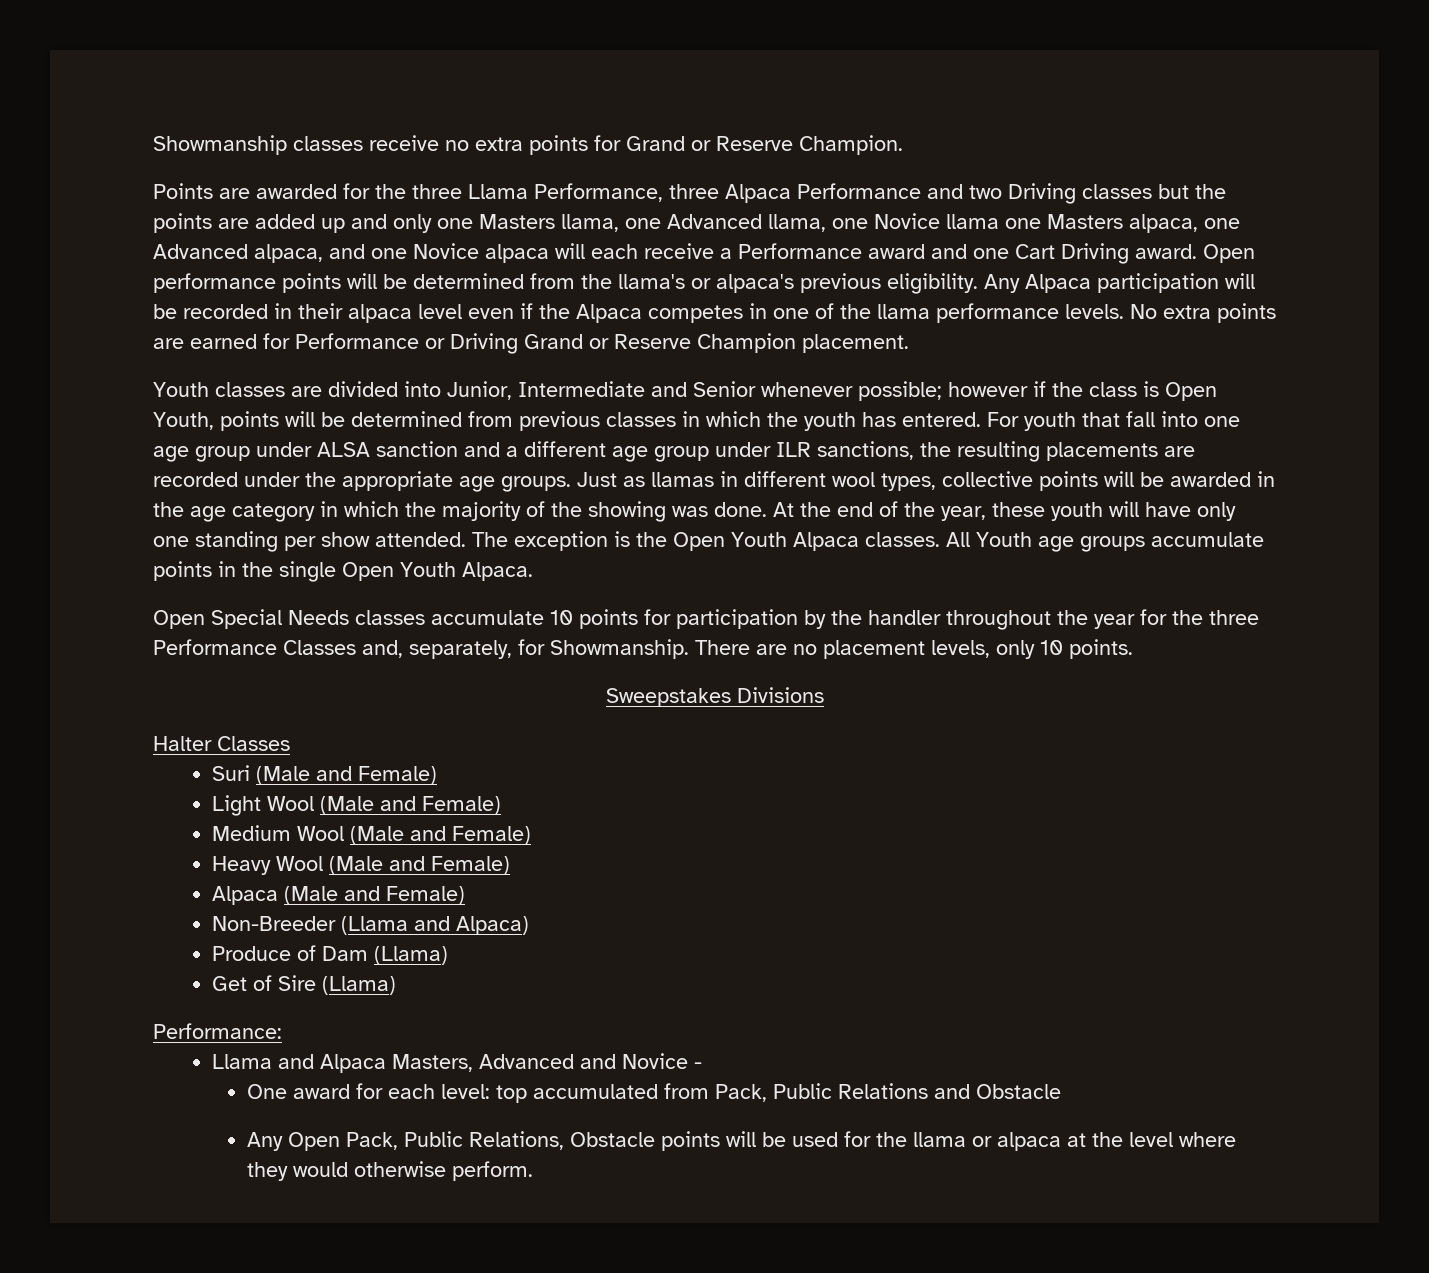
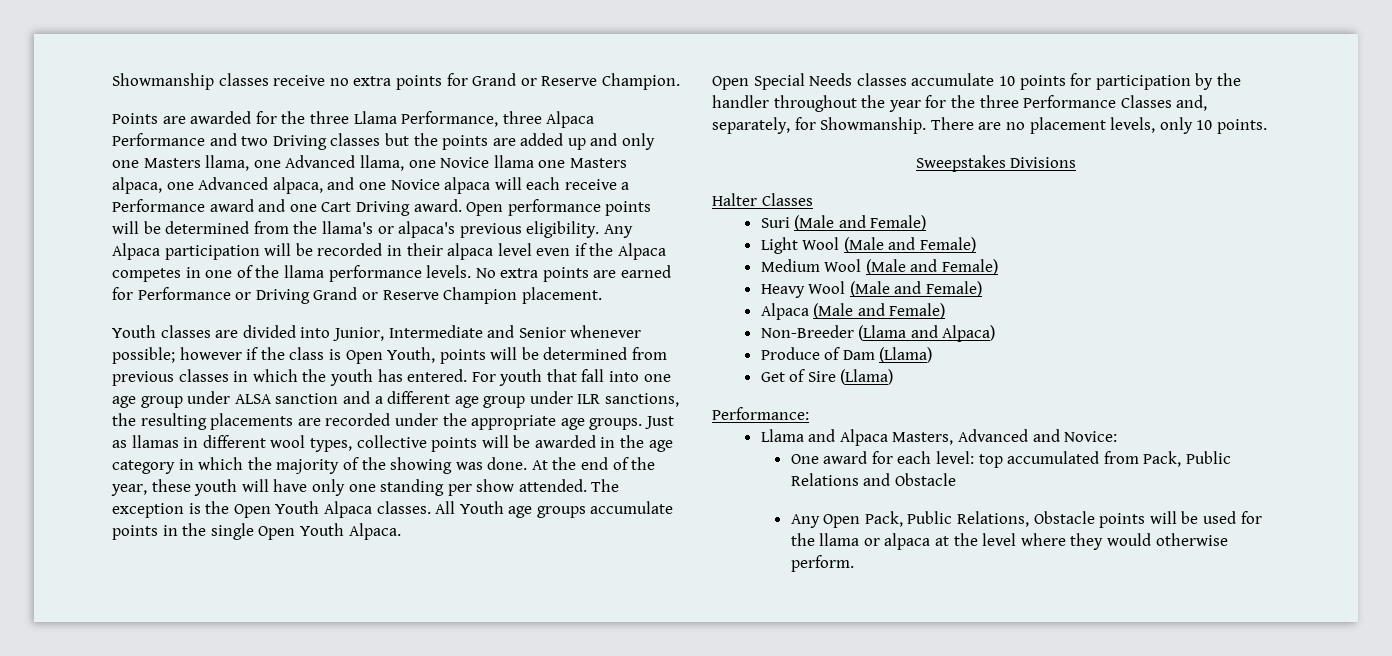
- Llama and Alpaca Masters, Advanced and Novice -
+ Llama and Alpaca Masters, Advanced and Novice:

